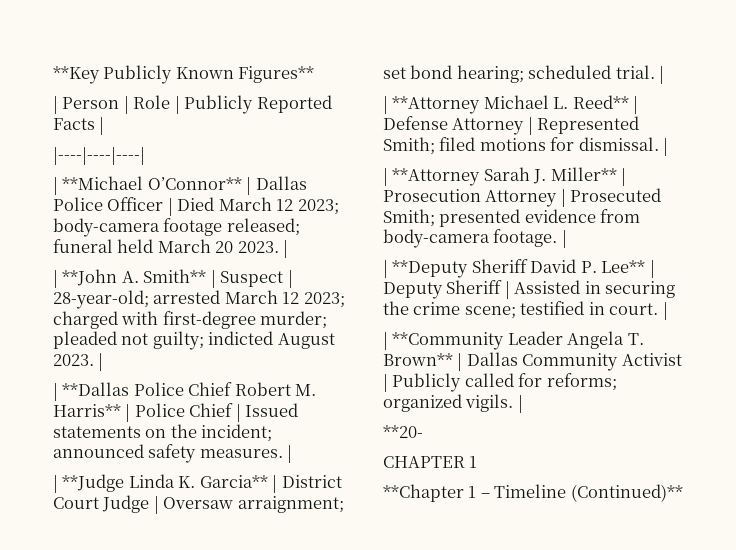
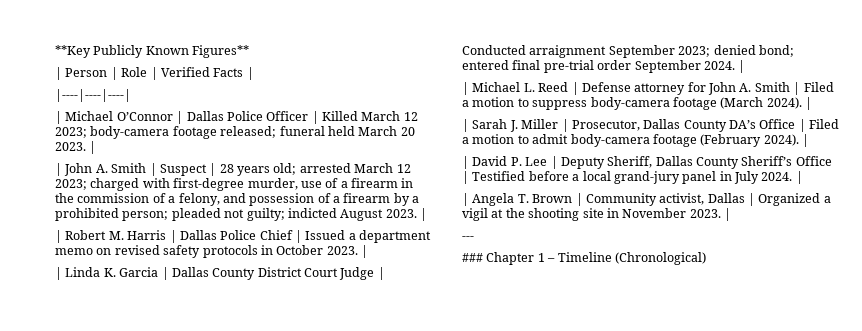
- | Person | Role | Publicly Reported Facts |
+ | Person | Role | Verified Facts |
- | **Michael O’Connor** | Dallas Police Officer | Died March 12 2023; body‑camera footage released; funeral held March 20 2023.
+ | Michael O’Connor | Dallas Police Officer | Killed March 12 2023; body‑camera footage released; funeral held March 20 2023.
- | **John A. Smith** | Suspect | 28‑year‑old; arrested March 12 2023; charged with first‑degree murder; pleaded not guilty; indicted August 2023.
+ | John A. Smith | Suspect | 28 years old; arrested March 12 2023; charged with first‑degree murder, use of a firearm in the commission of a felony, and possession of a firearm by a prohibited person; pleaded not guilty; indicted August 2023.
- | **Dallas Police Chief Robert M. Harris** | Police Chief | Issued statements on the incident; announced safety measures. |
- | **Judge Linda K. Garcia** | District Court Judge | Oversaw arraignment; set bond hearing; scheduled trial. |
- | **Attorney Michael L. Reed** | Defense Attorney | Represented Smith; filed motions for dismissal. |
- | **Attorney Sarah J. Miller** | Prosecution Attorney | Prosecuted Smith; presented evidence from body‑camera footage. |
- | **Deputy Sheriff David P. Lee** | Deputy Sheriff | Assisted in securing the crime scene; testified in court. |
- | **Community Leader Angela T. Brown** | Dallas Community Activist | Publicly called for reforms; organized vigils. |
- **20‑
- CHAPTER 1
- **Chapter 1 – Timeline (Continued)**
+ | Robert M. Harris | Dallas Police Chief | Issued a department memo on revised safety protocols in October 2023. |
+ | Linda K. Garcia | Dallas County District Court Judge | Conducted arraignment September 2023; denied bond; entered final pre‑trial order September 2024. |
+ | Michael L. Reed | Defense attorney for John A. Smith | Filed a motion to suppress body‑camera footage (March 2024). |
+ | Sarah J. Miller | Prosecutor, Dallas County DA’s Office | Filed a motion to admit body‑camera footage (February 2024). |
+ | David P. Lee | Deputy Sheriff, Dallas County Sheriff’s Office | Testified before a local grand‑jury panel in July 2024. |
+ | Angela T. Brown | Community activist, Dallas | Organized a vigil at the shooting site in November 2023. |
+ ---
+ ### Chapter 1 – Timeline (Chronological)

